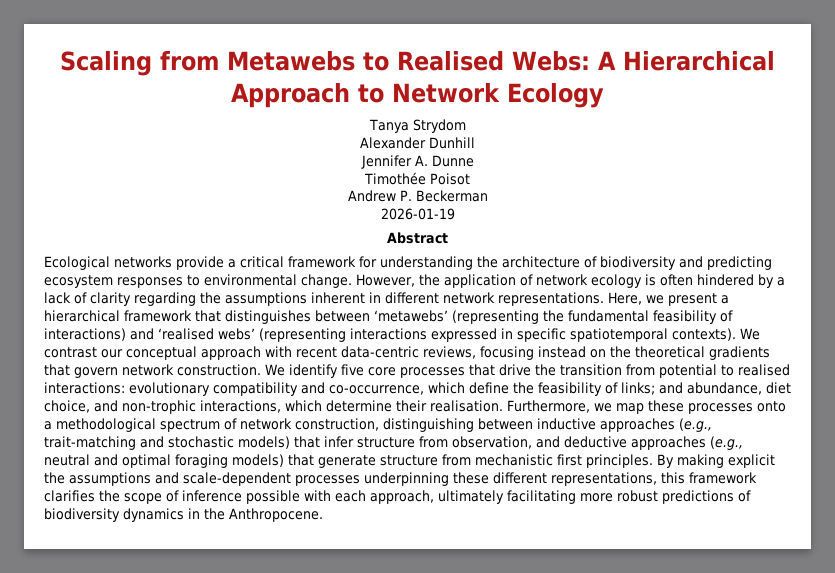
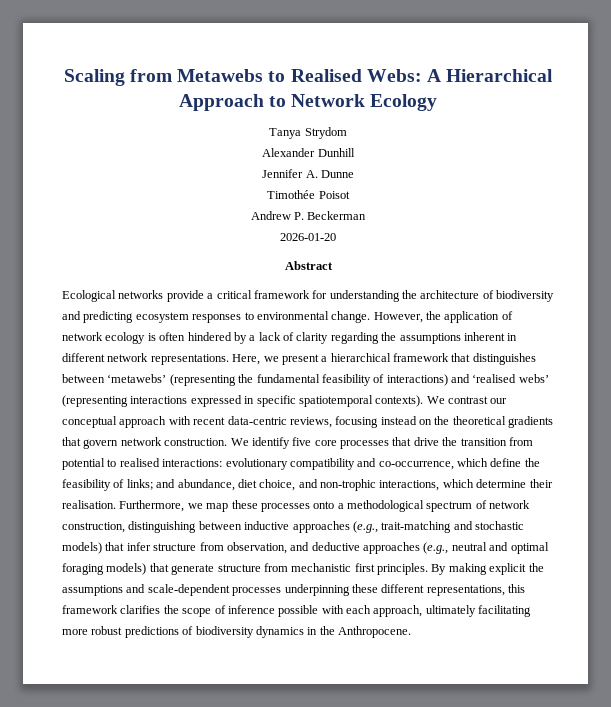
- 2026-01-19
+ 2026-01-20

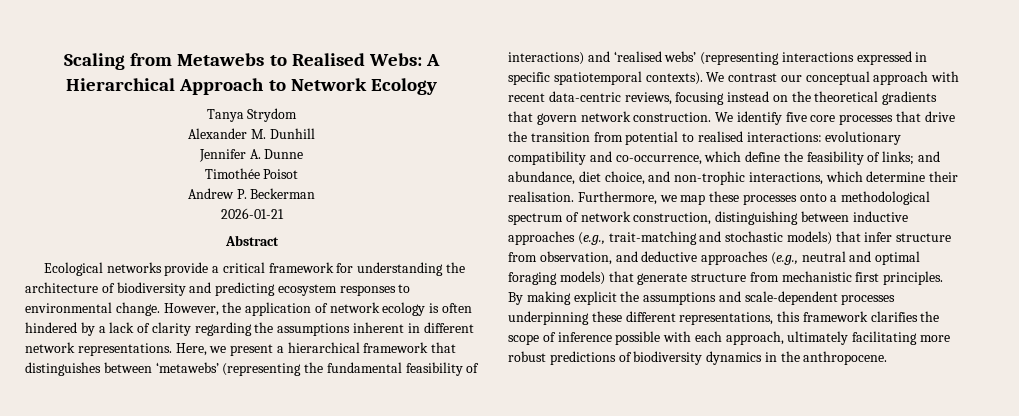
- Alexander Dunhill
+ Alexander M. Dunhill
- 2026-01-20
+ 2026-01-21
- By making explicit the assumptions and scale-dependent processes underpinning these different representations, this framework clarifies the scope of inference possible with each approach, ultimately facilitating more robust predictions of biodiversity dynamics in the Anthropocene.
+ By making explicit the assumptions and scale-dependent processes underpinning these different representations, this framework clarifies the scope of inference possible with each approach, ultimately facilitating more robust predictions of biodiversity dynamics in the anthropocene.

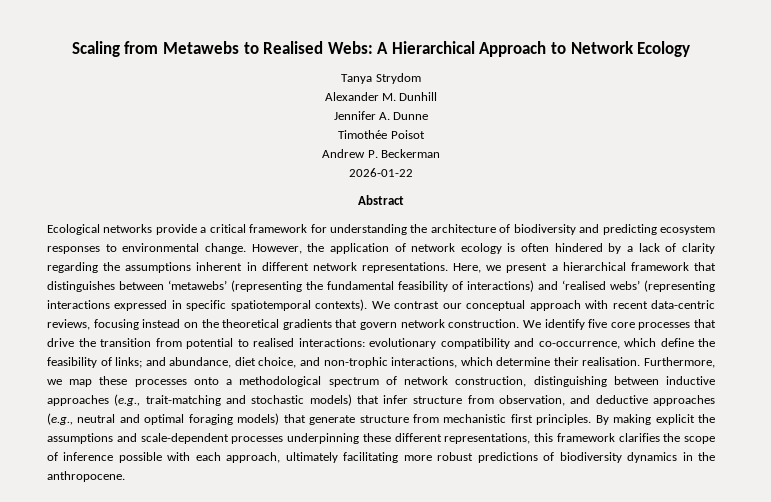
- 2026-01-21
+ 2026-01-22

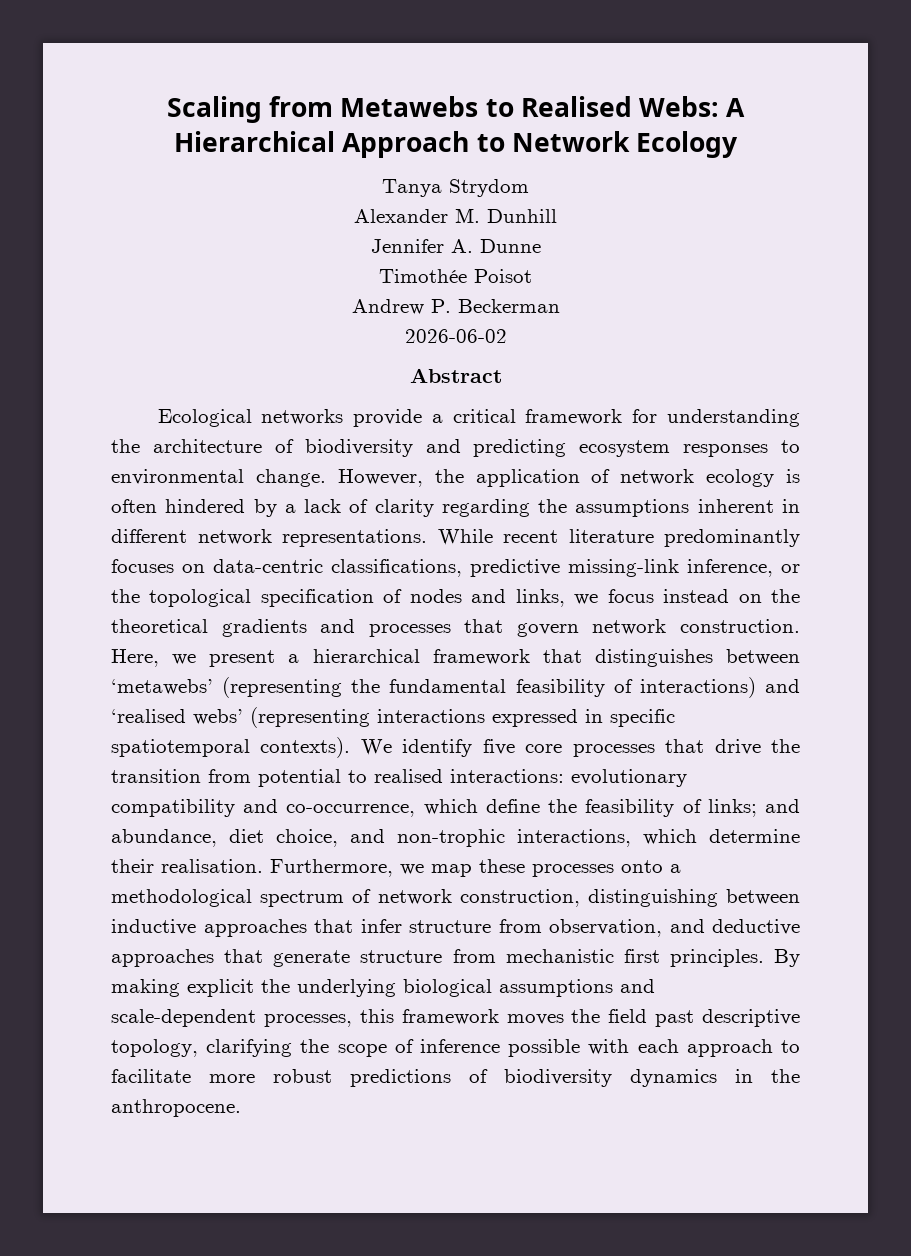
- 2026-01-22
+ 2026-06-02
+ While recent literature predominantly focuses on data-centric classifications, predictive missing-link inference, or the topological specification of nodes and links, we focus instead on the theoretical gradients and processes that govern network construction.
- We contrast our conceptual approach with recent data-centric reviews, focusing instead on the theoretical gradients that govern network construction. We identify five core processes that drive the transition from potential to realised interactions: evolutionary compatibility and co-occurrence, which define the feasibility of links; and abundance, diet choice, and non-trophic interactions, which determine their realisation.
+ We identify five core processes that drive the transition from potential to realised interactions: evolutionary compatibility and co-occurrence, which define the feasibility of links; and abundance, diet choice, and non-trophic interactions, which determine their realisation.
- Furthermore, we map these processes onto a methodological spectrum of network construction, distinguishing between inductive approaches (e.g., trait-matching and stochastic models) that infer structure from observation, and deductive approaches (e.g., neutral and optimal foraging models) that generate structure from mechanistic first principles.
+ Furthermore, we map these processes onto a methodological spectrum of network construction, distinguishing between inductive approaches that infer structure from observation, and deductive approaches that generate structure from mechanistic first principles.
- By making explicit the assumptions and scale-dependent processes underpinning these different representations, this framework clarifies the scope of inference possible with each approach, ultimately facilitating more robust predictions of biodiversity dynamics in the anthropocene.
+ By making explicit the underlying biological assumptions and scale-dependent processes, this framework moves the field past descriptive topology, clarifying the scope of inference possible with each approach to facilitate more robust predictions of biodiversity dynamics in the anthropocene.

